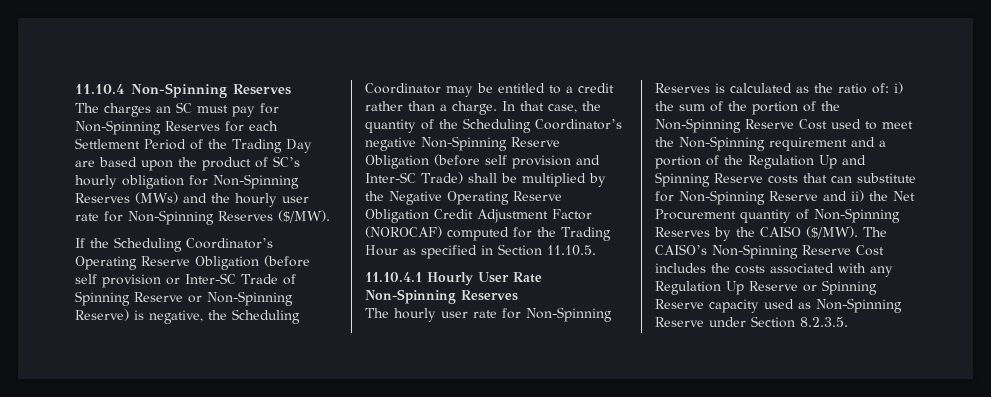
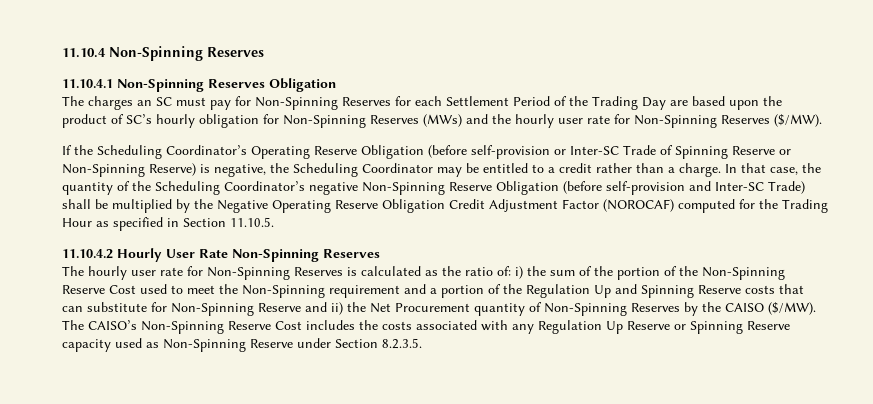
+ 11.10.4.1 Non-Spinning Reserves Obligation
- If the Scheduling Coordinator’s Operating Reserve Obligation (before self provision or Inter-SC Trade of Spinning Reserve or Non-Spinning Reserve) is negative, the Scheduling Coordinator may be entitled to a credit rather than a charge.
+ If the Scheduling Coordinator’s Operating Reserve Obligation (before self-provision or Inter-SC Trade of Spinning Reserve or Non-Spinning Reserve) is negative, the Scheduling Coordinator may be entitled to a credit rather than a charge.
- In that case, the quantity of the Scheduling Coordinator’s negative Non-Spinning Reserve Obligation (before self provision and Inter-SC Trade) shall be multiplied by the Negative Operating Reserve Obligation Credit Adjustment Factor (NOROCAF) computed for the Trading Hour as specified in Section 11.10.5.
+ In that case, the quantity of the Scheduling Coordinator’s negative Non-Spinning Reserve Obligation (before self-provision and Inter-SC Trade) shall be multiplied by the Negative Operating Reserve Obligation Credit Adjustment Factor (NOROCAF) computed for the Trading Hour as specified in Section 11.10.5.
- 11.10.4.1 Hourly User Rate Non-Spinning Reserves
+ 11.10.4.2 Hourly User Rate Non-Spinning Reserves

